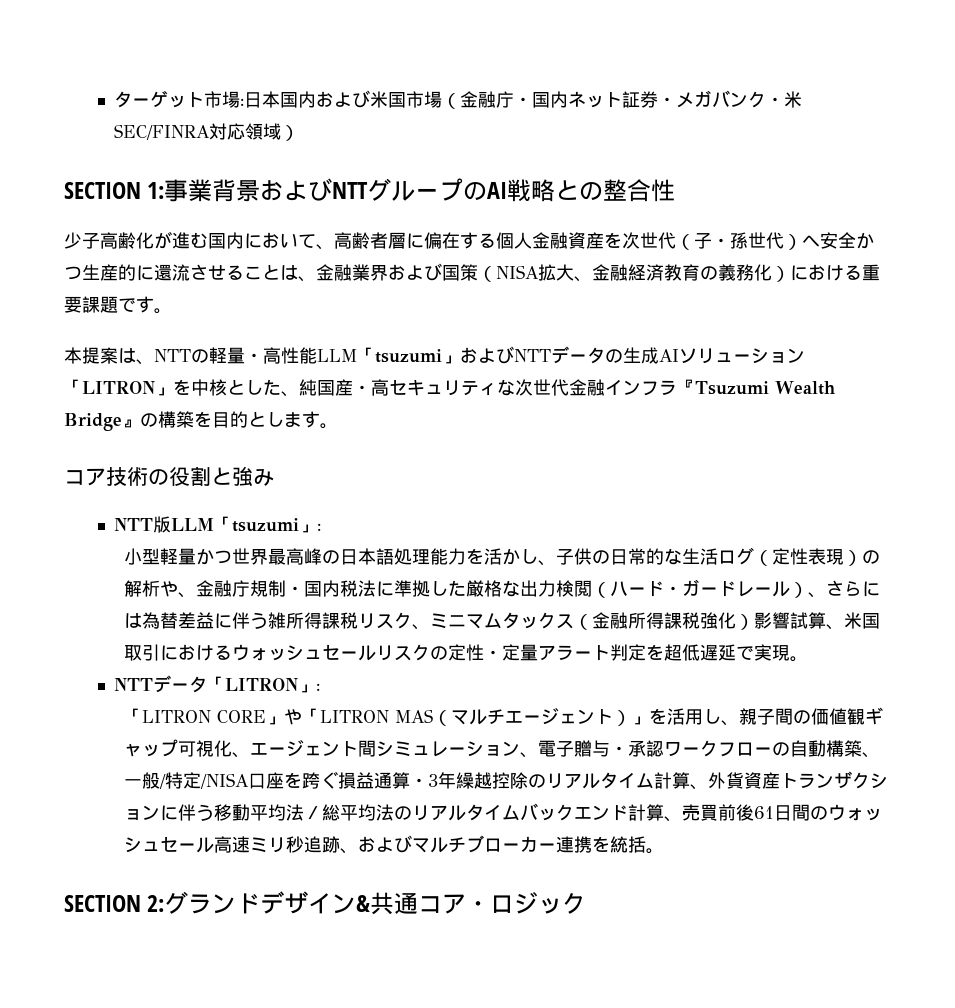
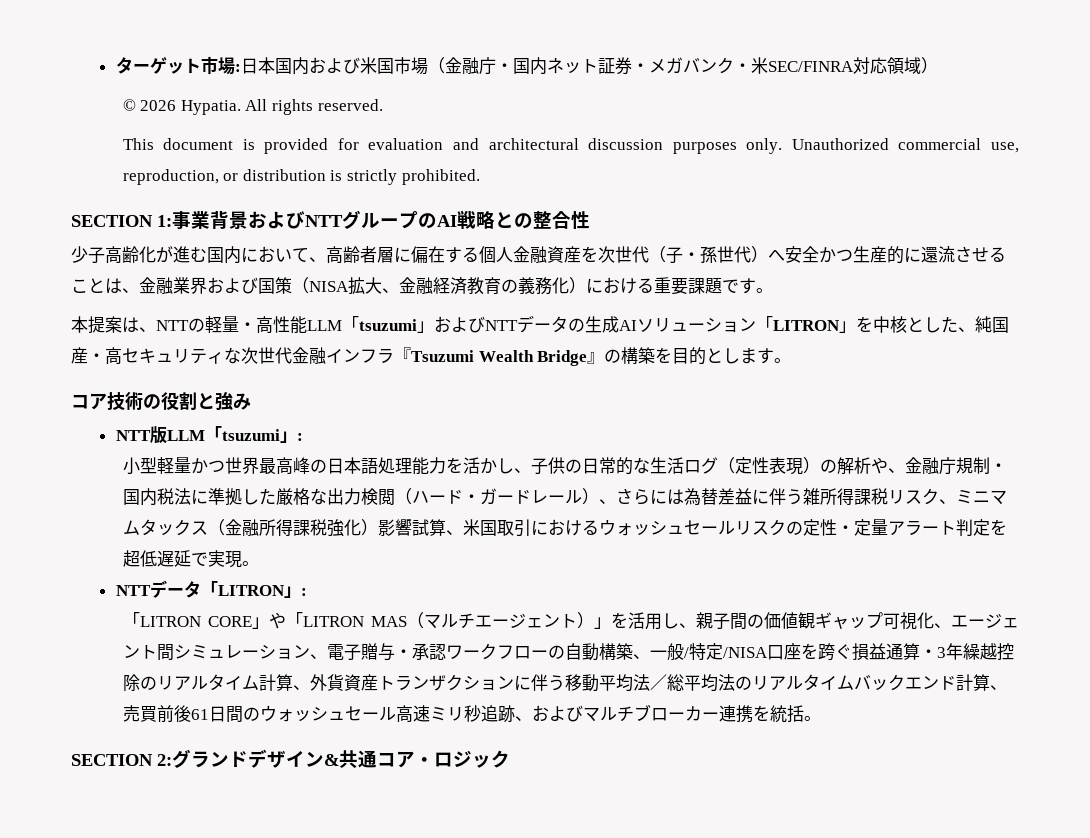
+ © 2026 Hypatia. All rights reserved.
+ This document is provided for evaluation and architectural discussion purposes only. Unauthorized commercial use, reproduction, or distribution is strictly prohibited.

